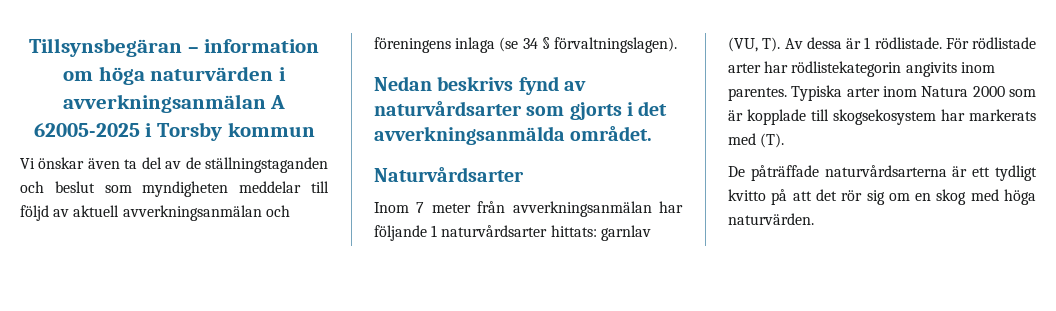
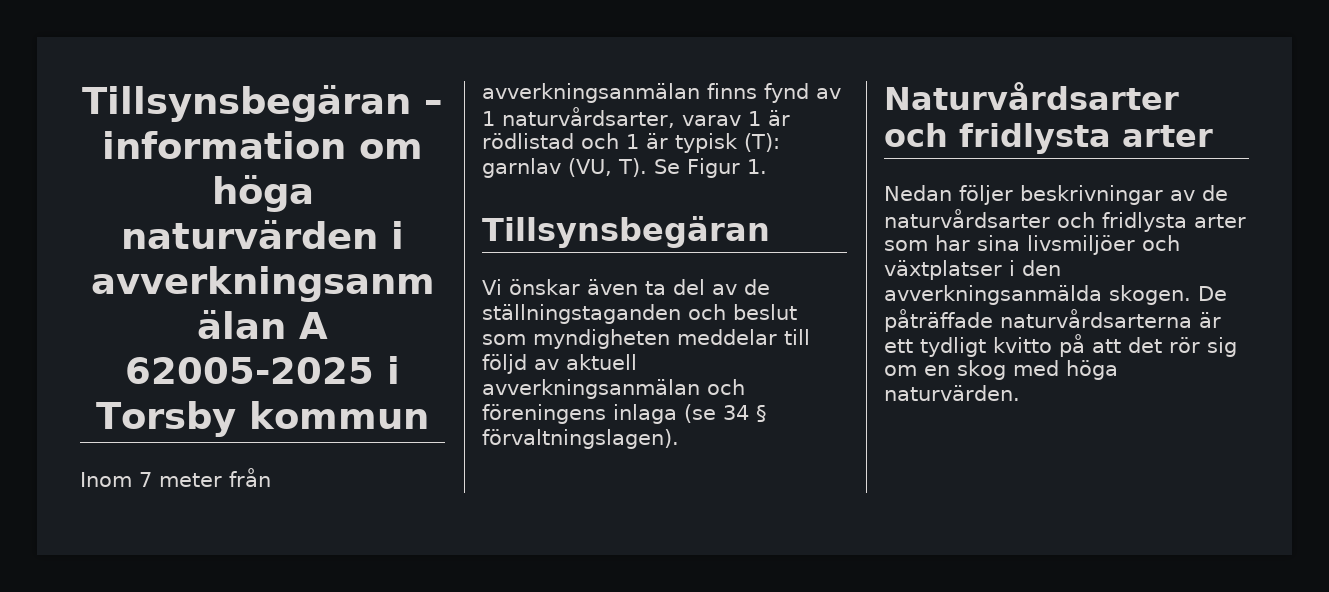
+ Inom 7 meter från avverkningsanmälan finns fynd av 1 naturvårdsarter, varav 1 är rödlistad och 1 är typisk (T): garnlav (VU, T). Se Figur 1.
+ Tillsynsbegäran
- Nedan beskrivs fynd av naturvårdsarter som gjorts i det avverkningsanmälda området.
- Naturvårdsarter
- Inom 7 meter från avverkningsanmälan har följande 1 naturvårdsarter hittats: garnlav (VU, T). Av dessa är 1 rödlistade. För rödlistade arter har rödlistekategorin angivits inom parentes. Typiska arter inom Natura 2000 som är kopplade till skogsekosystem har markerats med (T).
- De påträffade naturvårdsarterna är ett tydligt kvitto på att det rör sig om en skog med höga naturvärden.
+ Naturvårdsarter och fridlysta arter
+ Nedan följer beskrivningar av de naturvårdsarter och fridlysta arter som har sina livsmiljöer och växtplatser i den avverkningsanmälda skogen. De påträffade naturvårdsarterna är ett tydligt kvitto på att det rör sig om en skog med höga naturvärden.

